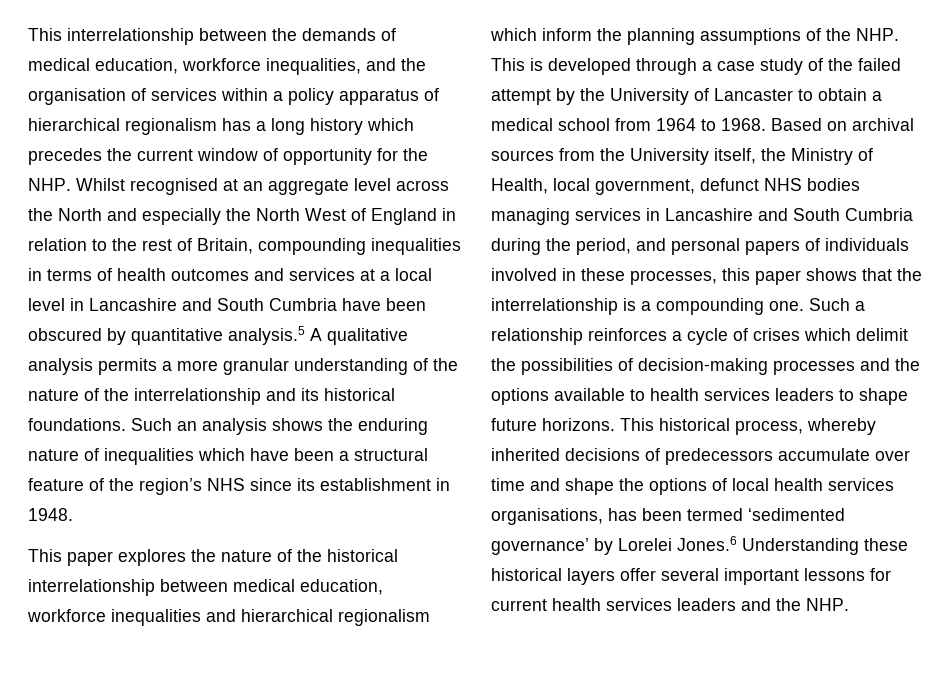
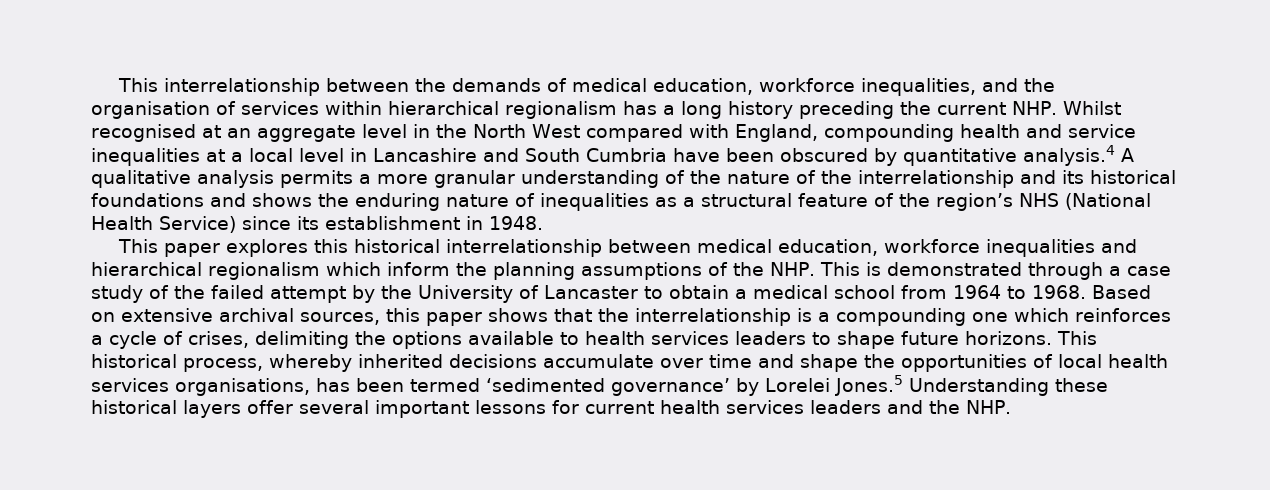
- This interrelationship between the demands of medical education, workforce inequalities, and the organisation of services within a policy apparatus of hierarchical regionalism has a long history which precedes the current window of opportunity for the NHP. Whilst recognised at an aggregate level across the North and especially the North West of England in relation to the rest of Britain, compounding inequalities in terms of health outcomes and services at a local level in Lancashire and South Cumbria have been obscured by quantitative analysis.5 A qualitative analysis permits a more granular understanding of the nature of the interrelationship and its historical foundations. Such an analysis shows the enduring nature of inequalities which have been a structural feature of the region’s NHS since its establishment in 1948.
+ This interrelationship between the demands of medical education, workforce inequalities, and the organisation of services within hierarchical regionalism has a long history preceding the current NHP. Whilst recognised at an aggregate level in the North West compared with England, compounding health and service inequalities at a local level in Lancashire and South Cumbria have been obscured by quantitative analysis.4 A qualitative analysis permits a more granular understanding of the nature of the interrelationship and its historical foundations and shows the enduring nature of inequalities as a structural feature of the region’s NHS (National Health Service) since its establishment in 1948.
- This paper explores the nature of the historical interrelationship between medical education, workforce inequalities and hierarchical regionalism which inform the planning assumptions of the NHP. This is developed through a case study of the failed attempt by the University of Lancaster to obtain a medical school from 1964 to 1968.
+ This paper explores this historical interrelationship between medical education, workforce inequalities and hierarchical regionalism which inform the planning assumptions of the NHP. This is demonstrated through a case study of the failed attempt by the University of Lancaster to obtain a medical school from 1964 to 1968.
- Based on archival sources from the University itself, the Ministry of Health, local government, defunct NHS bodies managing services in Lancashire and South Cumbria during the period, and personal papers of individuals involved in these processes, this paper shows that the interrelationship is a compounding one. Such a relationship reinforces a cycle of crises which delimit the possibilities of decision-making processes and the options available to health services leaders to shape future horizons.
+ Based on extensive archival sources, this paper shows that the interrelationship is a compounding one which reinforces a cycle of crises, delimiting the options available to health services leaders to shape future horizons.
- This historical process, whereby inherited decisions of predecessors accumulate over time and shape the options of local health services organisations, has been termed ‘sedimented governance’ by Lorelei Jones.6 Understanding these historical layers offer several important lessons for current health services leaders and the NHP.
+ This historical process, whereby inherited decisions accumulate over time and shape the opportunities of local health services organisations, has been termed ‘sedimented governance’ by Lorelei Jones.5 Understanding these historical layers offer several important lessons for current health services leaders and the NHP.

